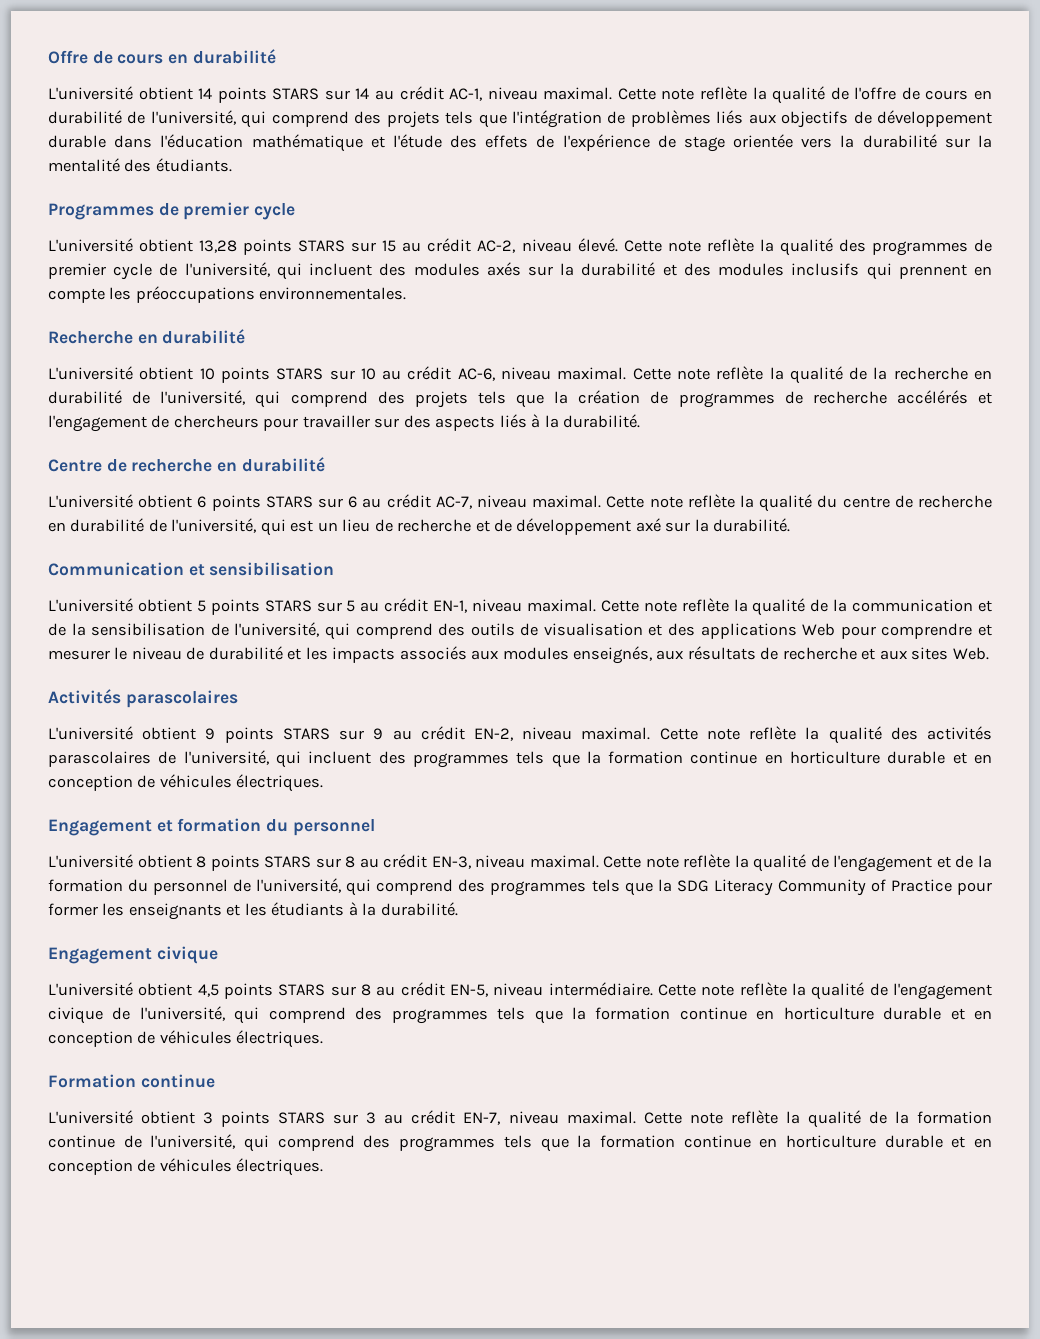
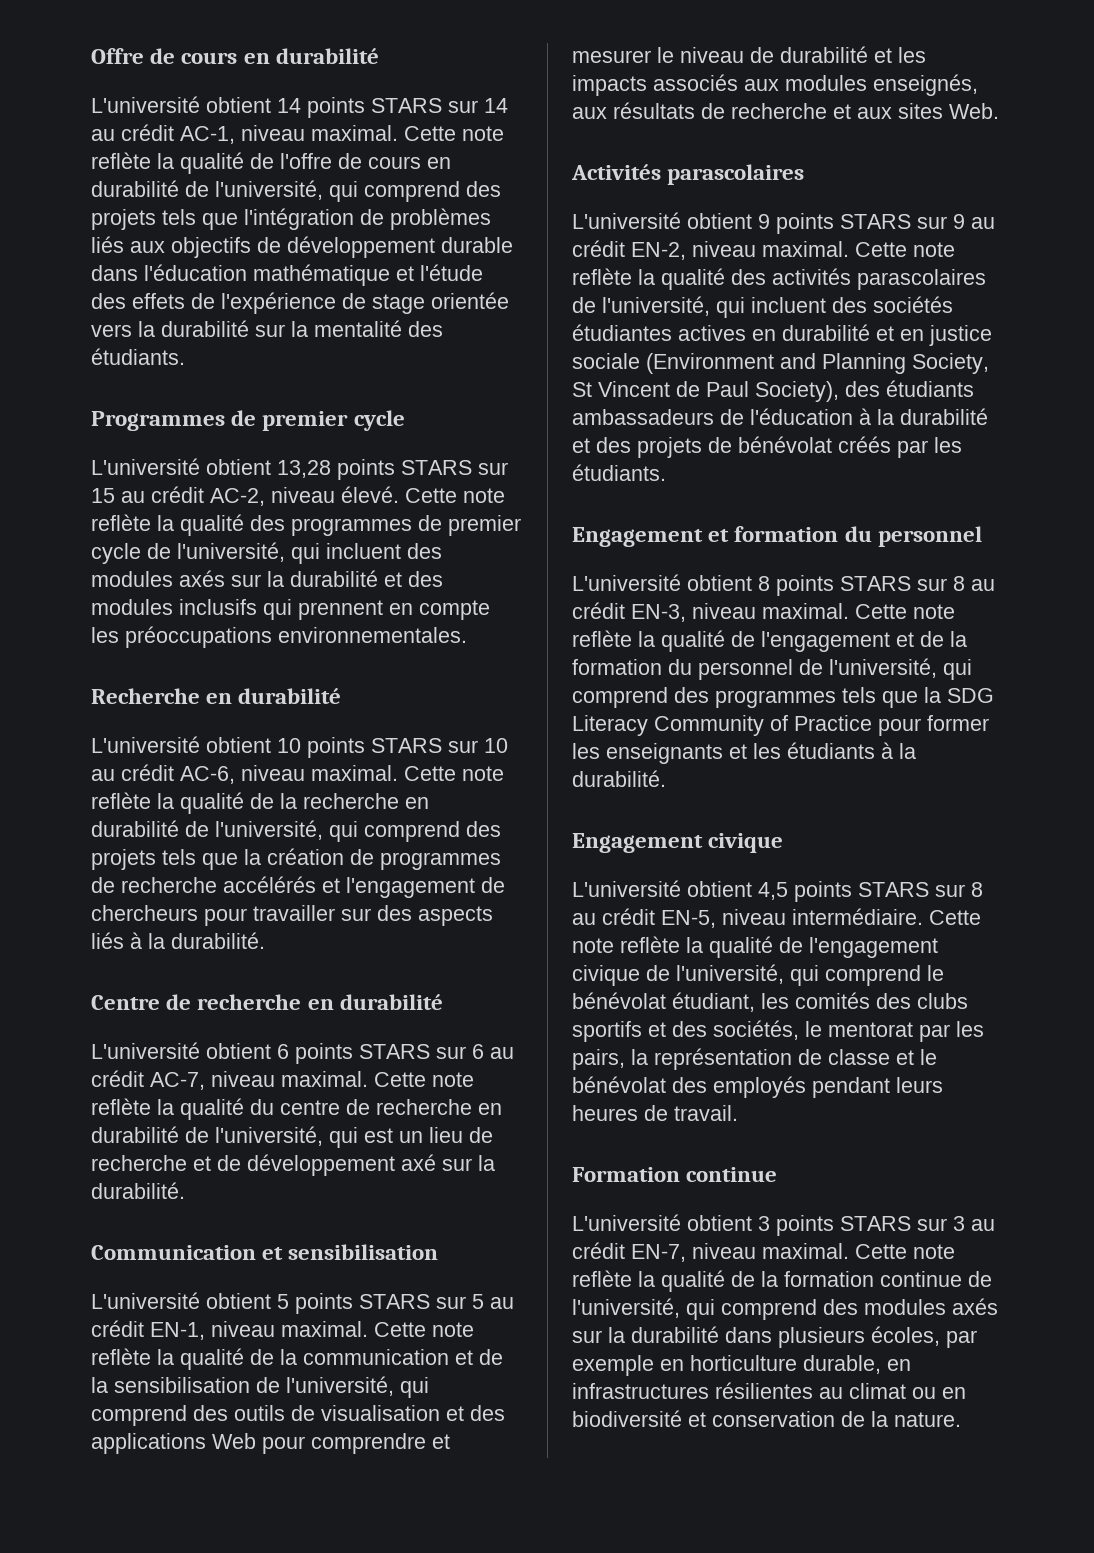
- Cette note reflète la qualité des activités parascolaires de l'université, qui incluent des programmes tels que la formation continue en horticulture durable et en conception de véhicules électriques.
+ Cette note reflète la qualité des activités parascolaires de l'université, qui incluent des sociétés étudiantes actives en durabilité et en justice sociale (Environment and Planning Society, St Vincent de Paul Society), des étudiants ambassadeurs de l'éducation à la durabilité et des projets de bénévolat créés par les étudiants.
- Cette note reflète la qualité de l'engagement civique de l'université, qui comprend des programmes tels que la formation continue en horticulture durable et en conception de véhicules électriques.
+ Cette note reflète la qualité de l'engagement civique de l'université, qui comprend le bénévolat étudiant, les comités des clubs sportifs et des sociétés, le mentorat par les pairs, la représentation de classe et le bénévolat des employés pendant leurs heures de travail.
- Cette note reflète la qualité de la formation continue de l'université, qui comprend des programmes tels que la formation continue en horticulture durable et en conception de véhicules électriques.
+ Cette note reflète la qualité de la formation continue de l'université, qui comprend des modules axés sur la durabilité dans plusieurs écoles, par exemple en horticulture durable, en infrastructures résilientes au climat ou en biodiversité et conservation de la nature.

